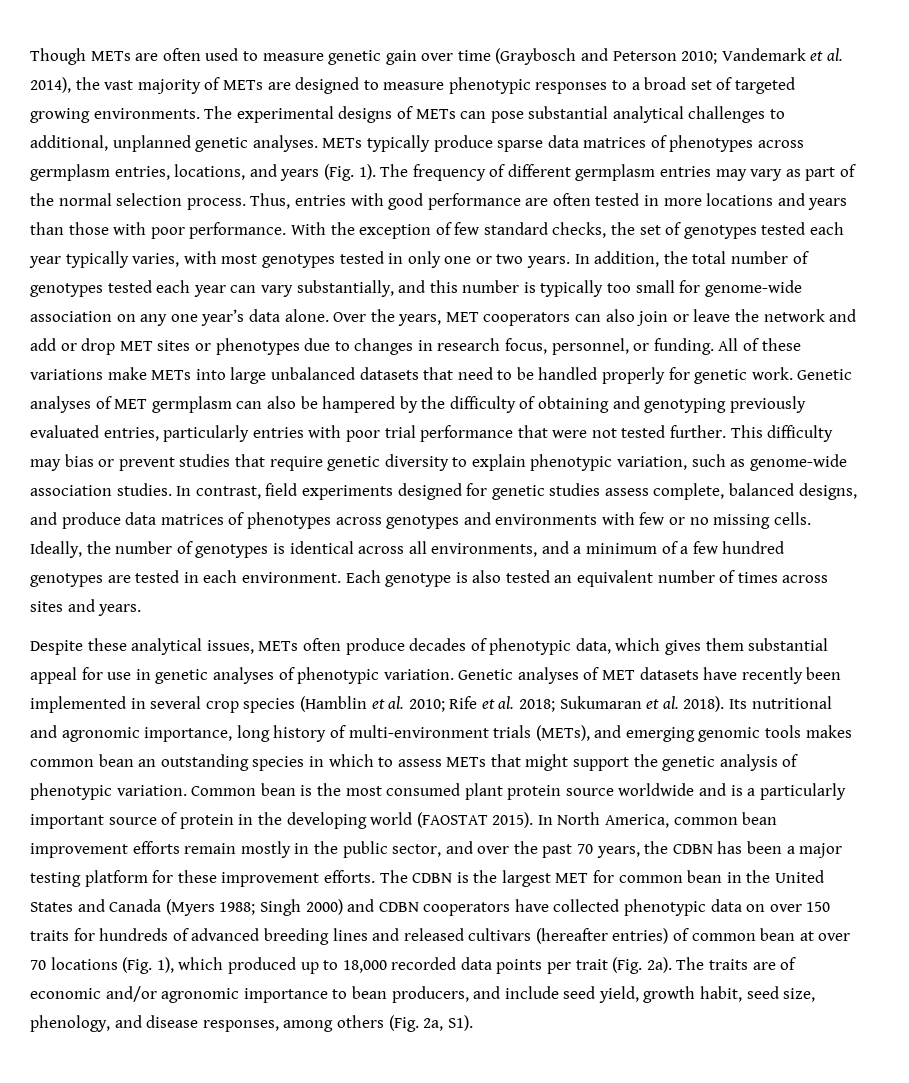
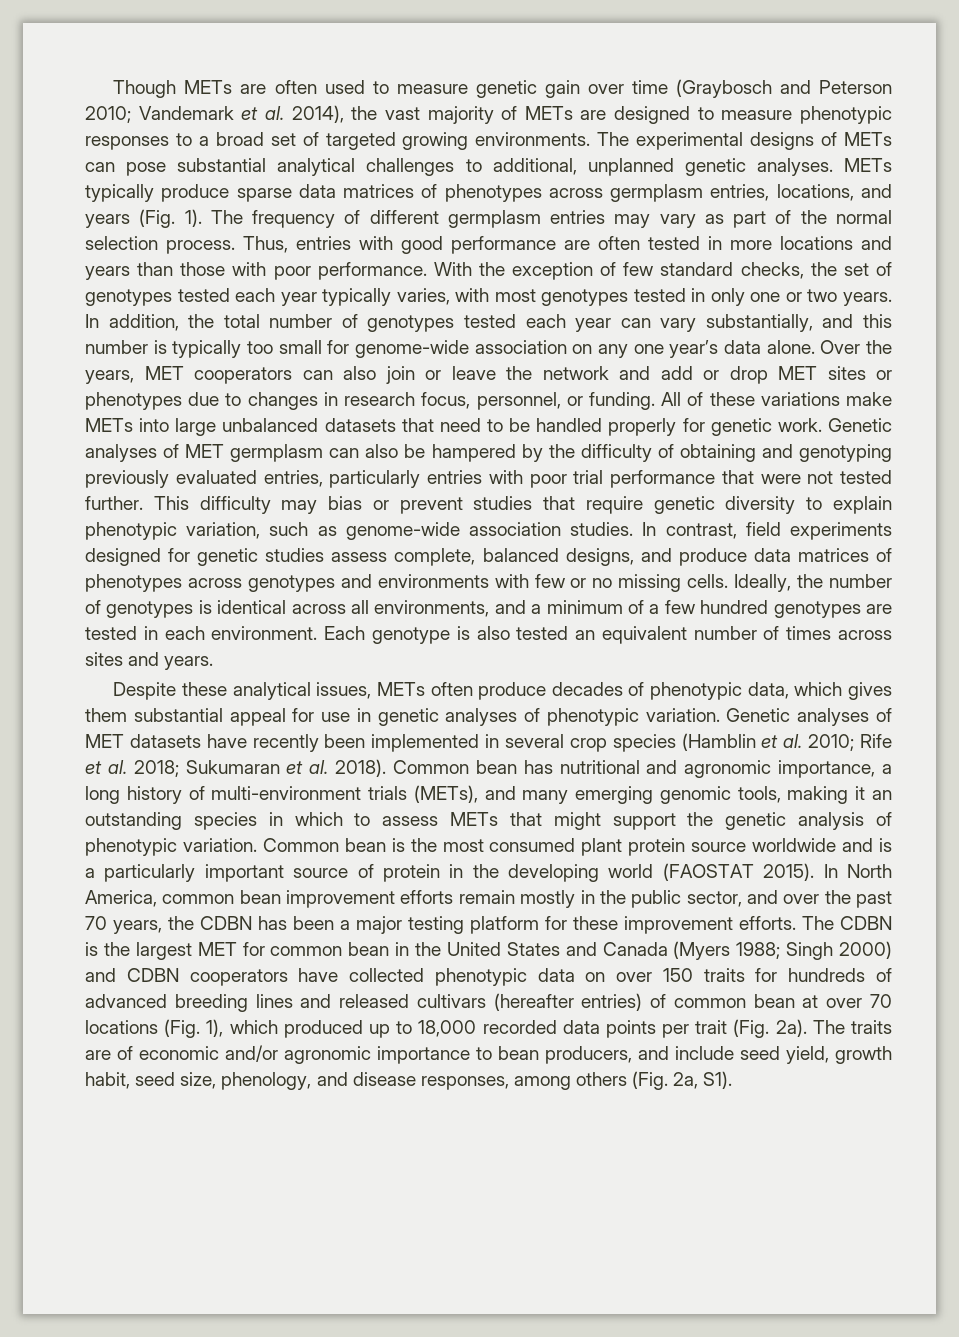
- Its nutritional and agronomic importance, long history of multi-environment trials (METs), and emerging genomic tools makes common bean an outstanding species in which to assess METs that might support the genetic analysis of phenotypic variation.
+ Common bean has nutritional and agronomic importance, a long history of multi-environment trials (METs), and many emerging genomic tools, making it an outstanding species in which to assess METs that might support the genetic analysis of phenotypic variation.

